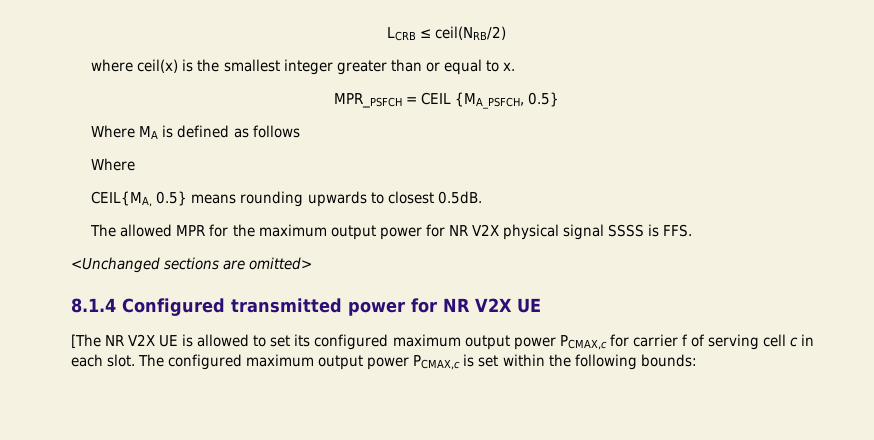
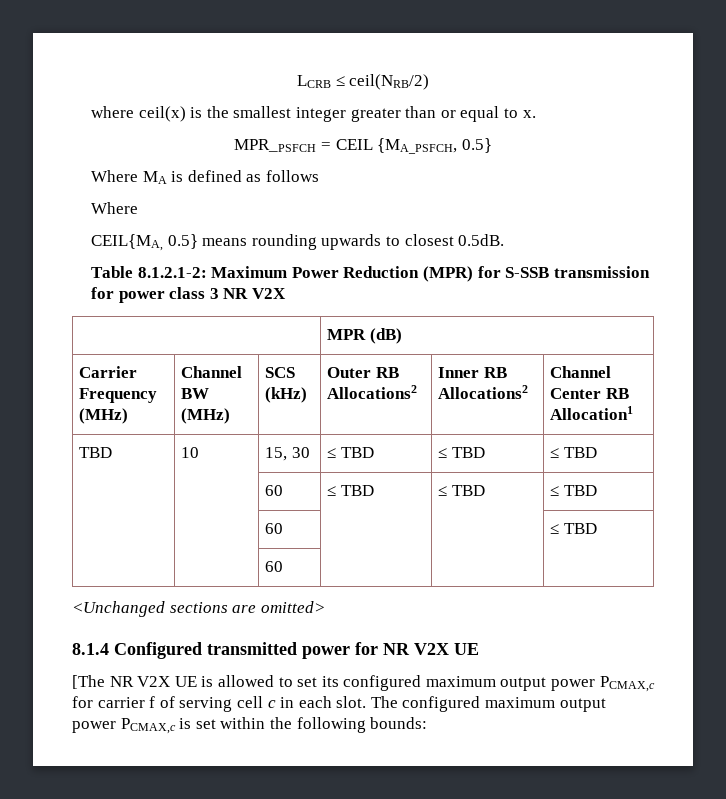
- The allowed MPR for the maximum output power for NR V2X physical signal SSSS is FFS.
+ Table 8.1.2.1-2: Maximum Power Reduction (MPR) for S-SSB transmission for power class 3 NR V2X
+ | MPR (dB)
+ Carrier Frequency (MHz) | Channel BW (MHz) | SCS (kHz) | Outer RB Allocations2 | Inner RB Allocations2 | Channel Center RB Allocation1
+ TBD | 10 | 15, 30 | ≤ TBD | ≤ TBD | ≤ TBD
+ | | 60 | ≤ TBD | ≤ TBD | ≤ TBD
+ | | 60 | | | ≤ TBD
+ | | 60 | | |

